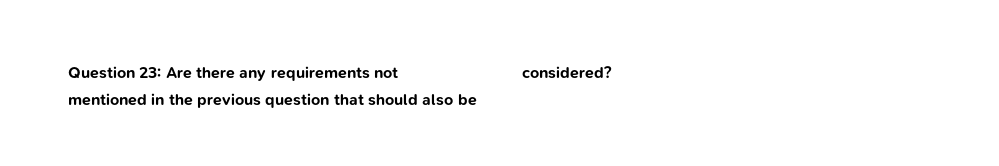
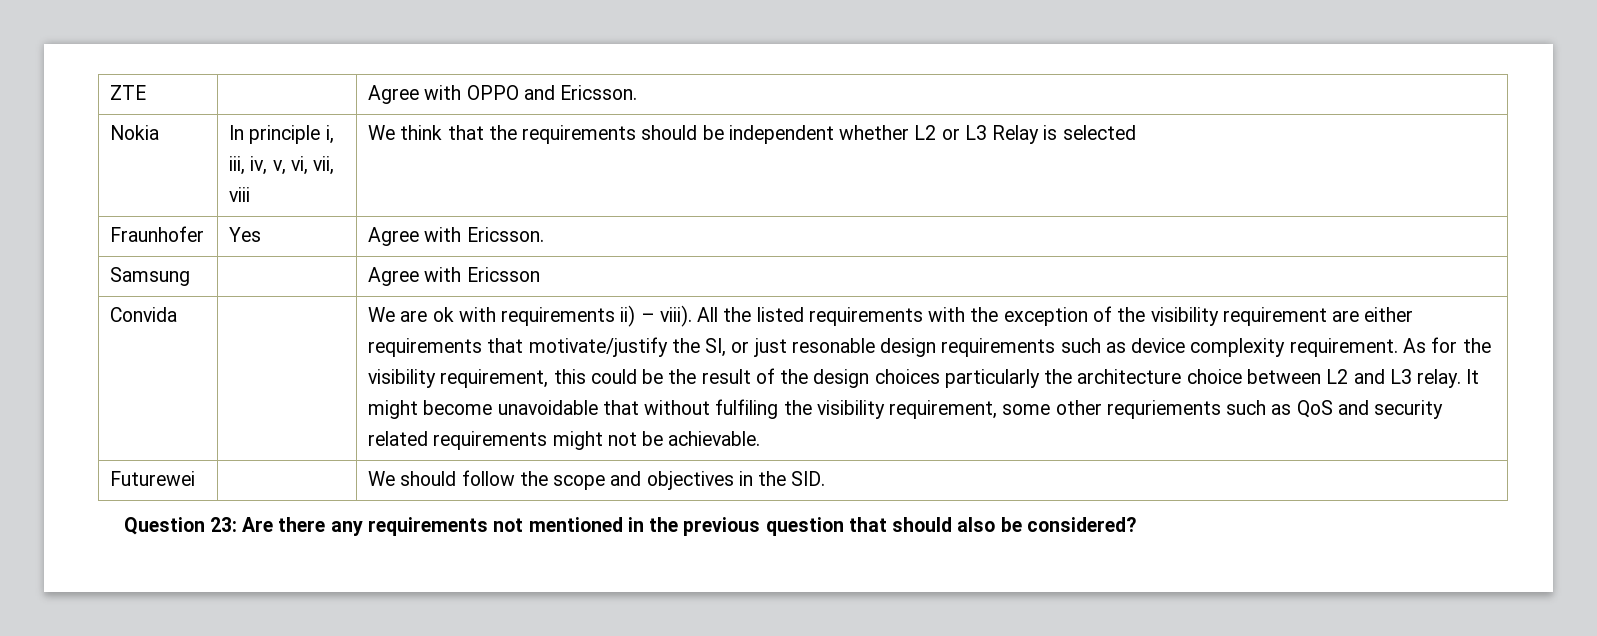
+ ZTE | | Agree with OPPO and Ericsson.
+ Nokia | In principle i, iii, iv, v, vi, vii, viii | We think that the requirements should be independent whether L2 or L3 Relay is selected
+ Fraunhofer | Yes | Agree with Ericsson.
+ Samsung | | Agree with Ericsson
+ Convida | | We are ok with requirements ii) – viii). All the listed requirements with the exception of the visibility requirement are either requirements that motivate/justify the SI, or just resonable design requirements such as device complexity requirement. As for the visibility requirement, this could be the result of the design choices particularly the architecture choice between L2 and L3 relay. It might become unavoidable that without fulfiling the visibility requirement, some other requriements such as QoS and security related requirements might not be achievable.
+ Futurewei | | We should follow the scope and objectives in the SID.

